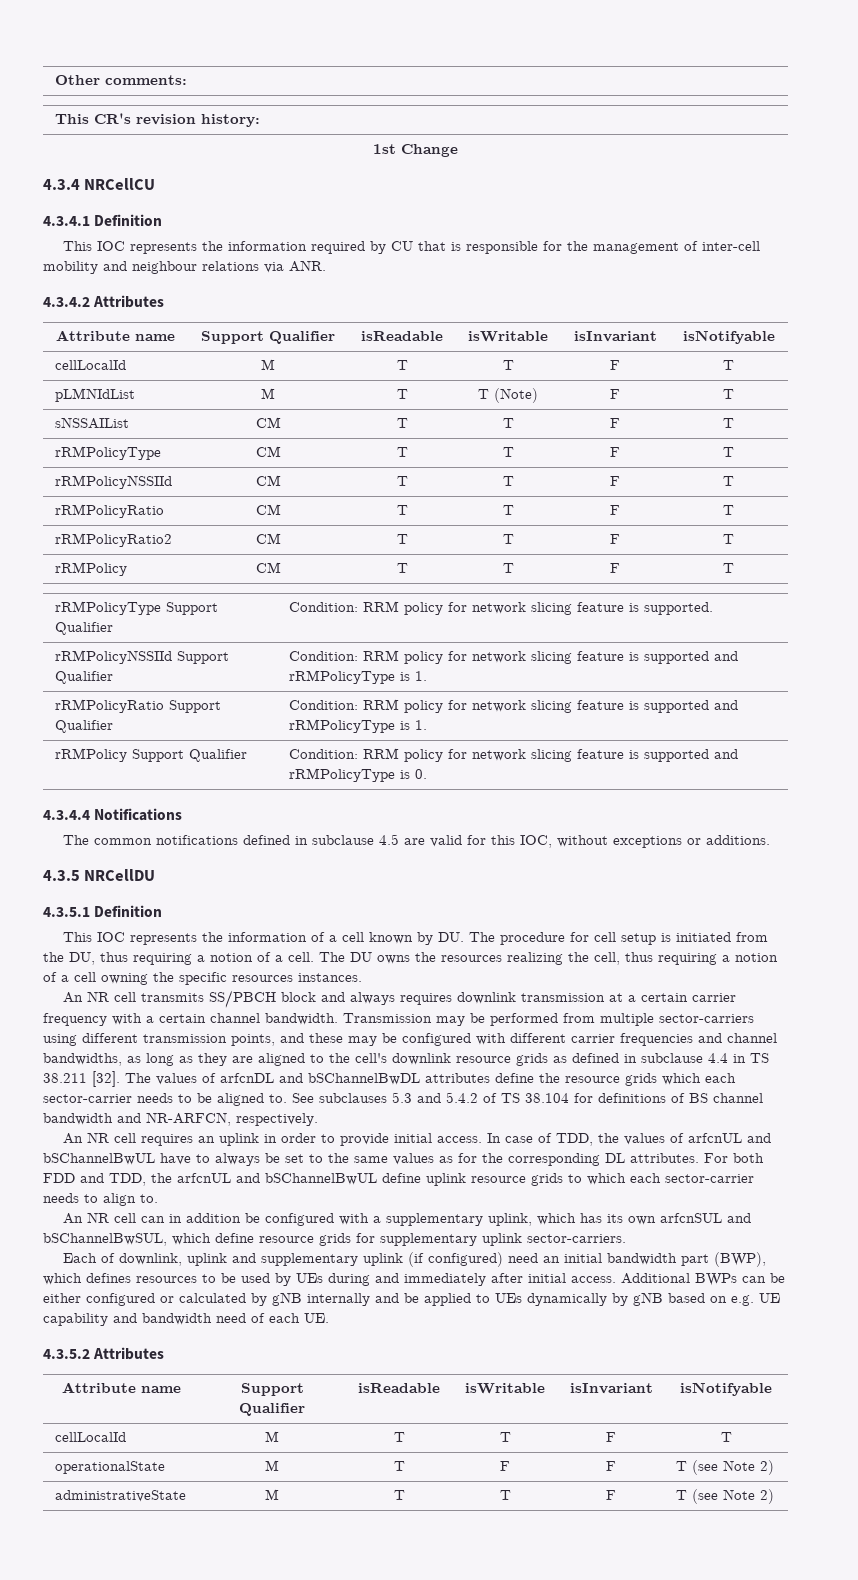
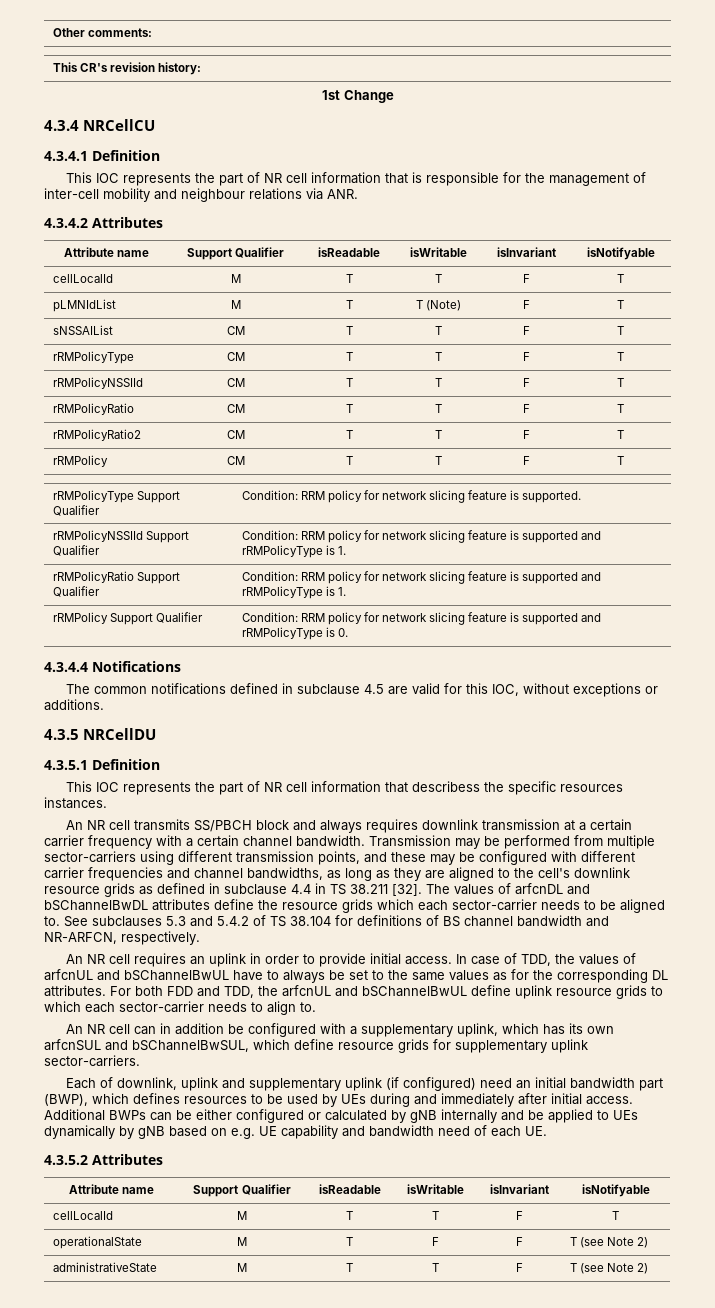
- This IOC represents the information required by CU that is responsible for the management of inter-cell mobility and neighbour relations via ANR.
+ This IOC represents the part of NR cell information that is responsible for the management of inter-cell mobility and neighbour relations via ANR.
- This IOC represents the information of a cell known by DU. The procedure for cell setup is initiated from the DU, thus requiring a notion of a cell. The DU owns the resources realizing the cell, thus requiring a notion of a cell owning the specific resources instances.
+ This IOC represents the part of NR cell information that describess the specific resources instances.

